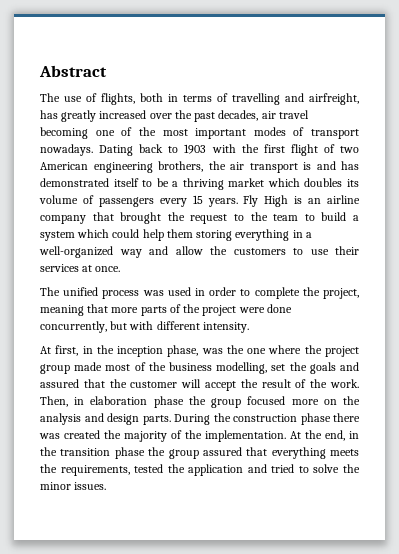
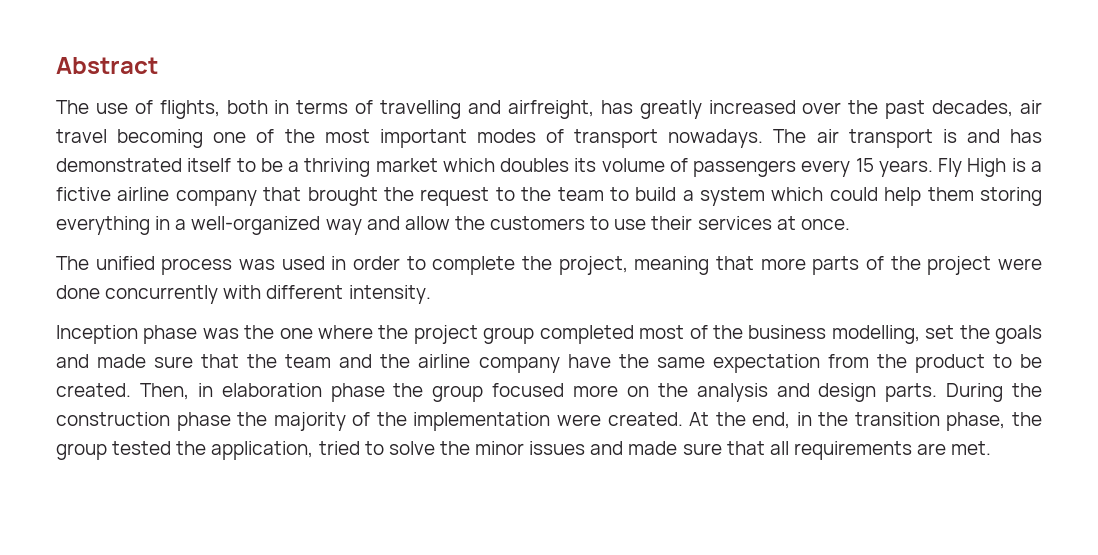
- Dating back to 1903 with the first flight of two American engineering brothers, the air transport is and has demonstrated itself to be a thriving market which doubles its volume of passengers every 15 years.
+ The air transport is and has demonstrated itself to be a thriving market which doubles its volume of passengers every 15 years.
- Fly High is an airline company that brought the request to the team to build a system which could help them storing everything in a well-organized way and allow the customers to use their services at once.
+ Fly High is a fictive airline company that brought the request to the team to build a system which could help them storing everything in a well-organized way and allow the customers to use their services at once.
- The unified process was used in order to complete the project, meaning that more parts of the project were done concurrently, but with different intensity.
+ The unified process was used in order to complete the project, meaning that more parts of the project were done concurrently with different intensity.
- At first, in the inception phase, was the one where the project group made most of the business modelling, set the goals and assured that the customer will accept the result of the work.
+ Inception phase was the one where the project group completed most of the business modelling, set the goals and made sure that the team and the airline company have the same expectation from the product to be created.
- During the construction phase there was created the majority of the implementation.
+ During the construction phase the majority of the implementation were created.
- At the end, in the transition phase the group assured that everything meets the requirements, tested the application and tried to solve the minor issues.
+ At the end, in the transition phase, the group tested the application, tried to solve the minor issues and made sure that all requirements are met.

